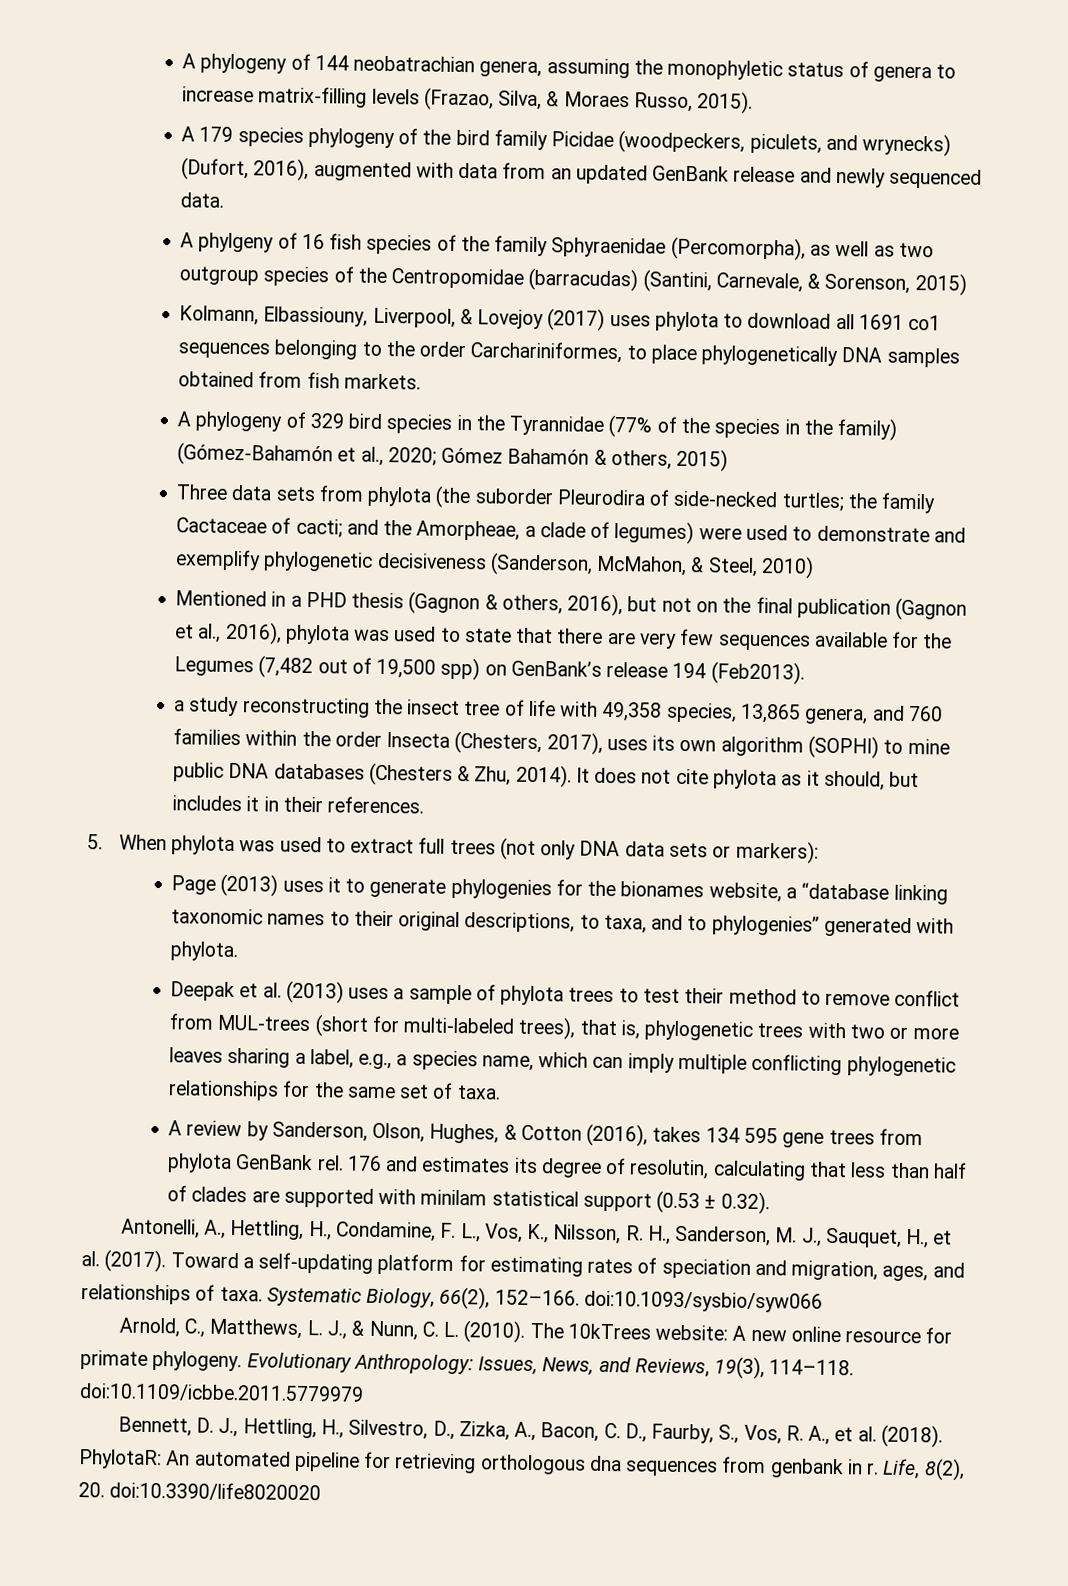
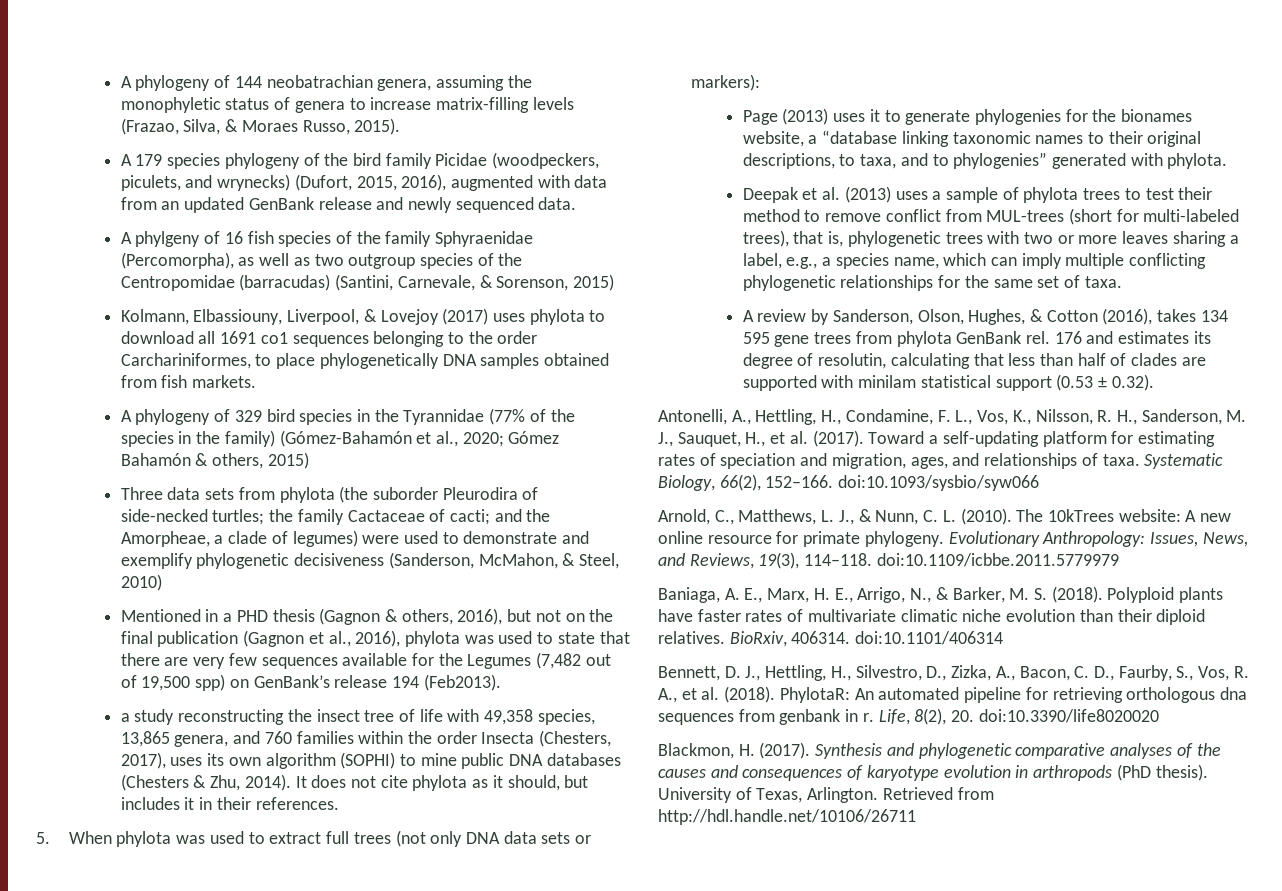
- A 179 species phylogeny of the bird family Picidae (woodpeckers, piculets, and wrynecks) (Dufort, 2016), augmented with data from an updated GenBank release and newly sequenced data.
+ A 179 species phylogeny of the bird family Picidae (woodpeckers, piculets, and wrynecks) (Dufort, 2015, 2016), augmented with data from an updated GenBank release and newly sequenced data.
+ Baniaga, A. E., Marx, H. E., Arrigo, N., & Barker, M. S. (2018). Polyploid plants have faster rates of multivariate climatic niche evolution than their diploid relatives. BioRxiv, 406314. doi:10.1101/406314
+ Blackmon, H. (2017). Synthesis and phylogenetic comparative analyses of the causes and consequences of karyotype evolution in arthropods (PhD thesis). University of Texas, Arlington. Retrieved from http://hdl.handle.net/10106/26711

